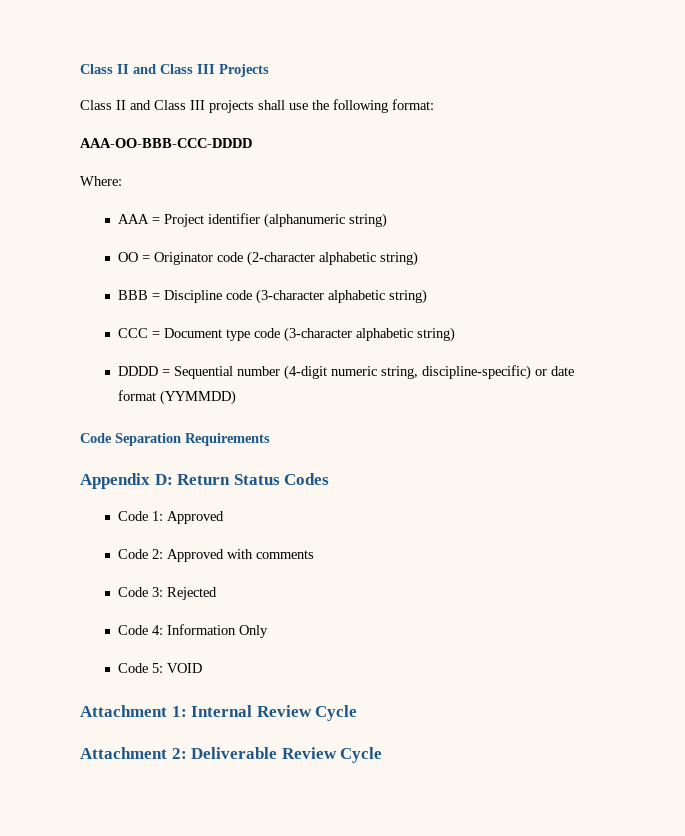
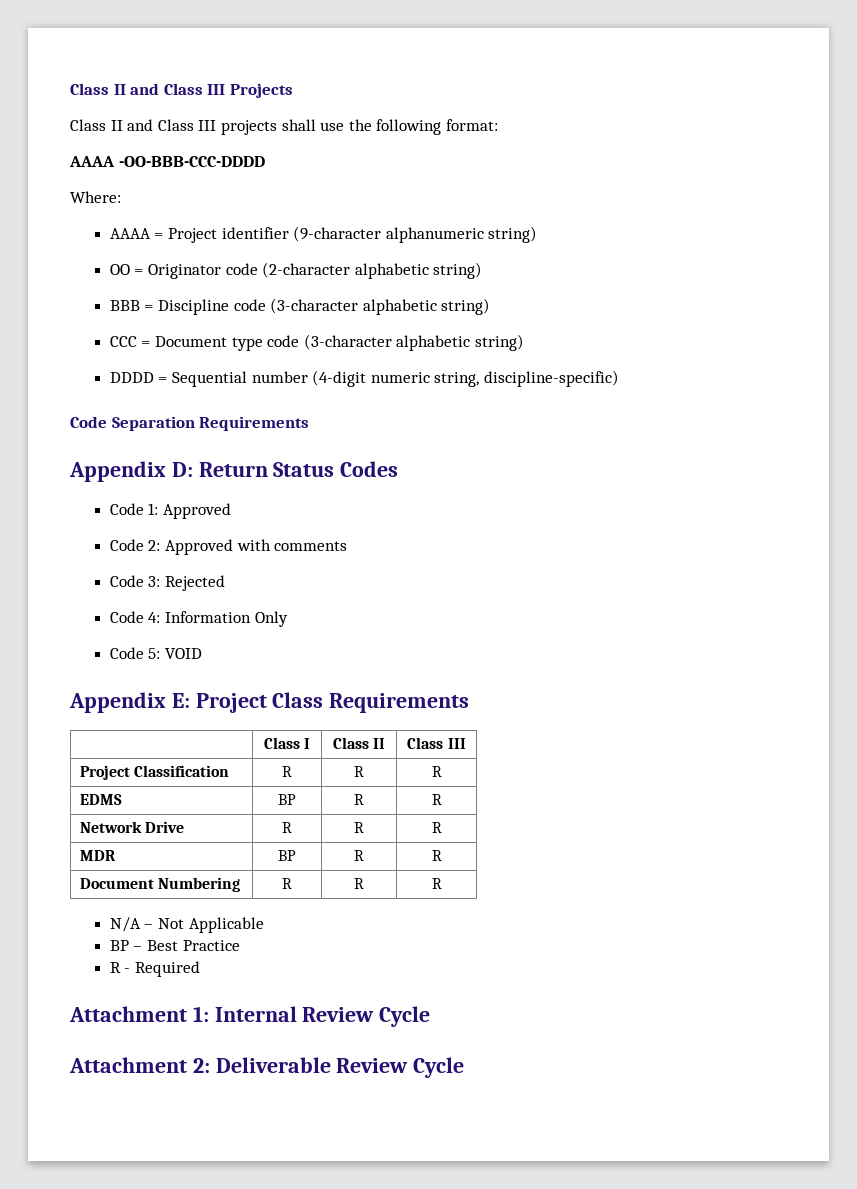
- AAA-OO-BBB-CCC-DDDD
+ AAAA -OO-BBB-CCC-DDDD
- AAA = Project identifier (alphanumeric string)
+ AAAA = Project identifier (9-character alphanumeric string)
- DDDD = Sequential number (4-digit numeric string, discipline-specific) or date format (YYMMDD)
+ DDDD = Sequential number (4-digit numeric string, discipline-specific)
+ Appendix E: Project Class Requirements
+ | Class I | Class II | Class III
+ Project Classification | R | R | R
+ EDMS | BP | R | R
+ Network Drive | R | R | R
+ MDR | BP | R | R
+ Document Numbering | R | R | R
+ N/A – Not Applicable
+ BP – Best Practice
+ R - Required

